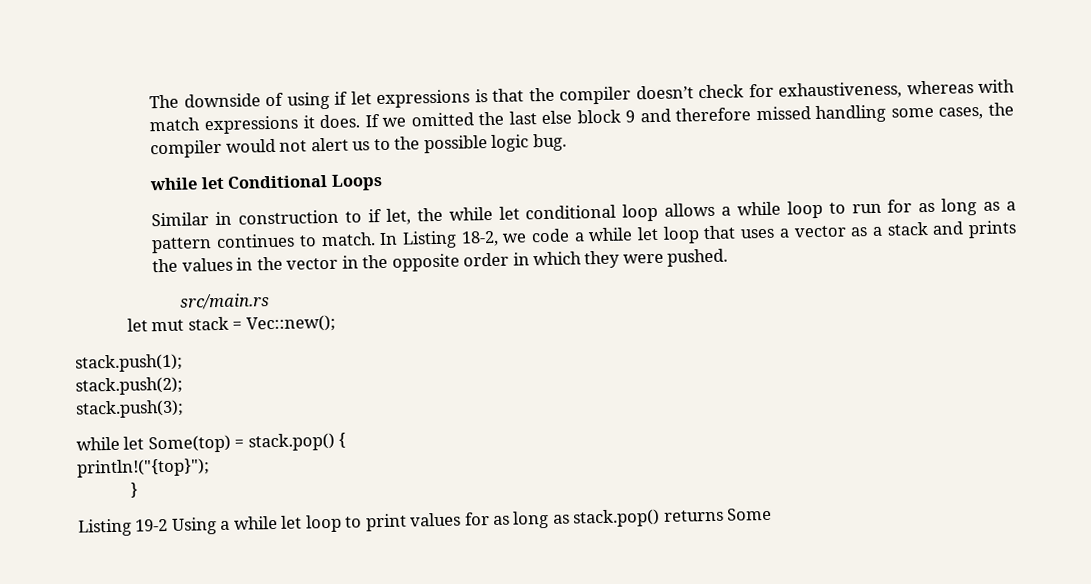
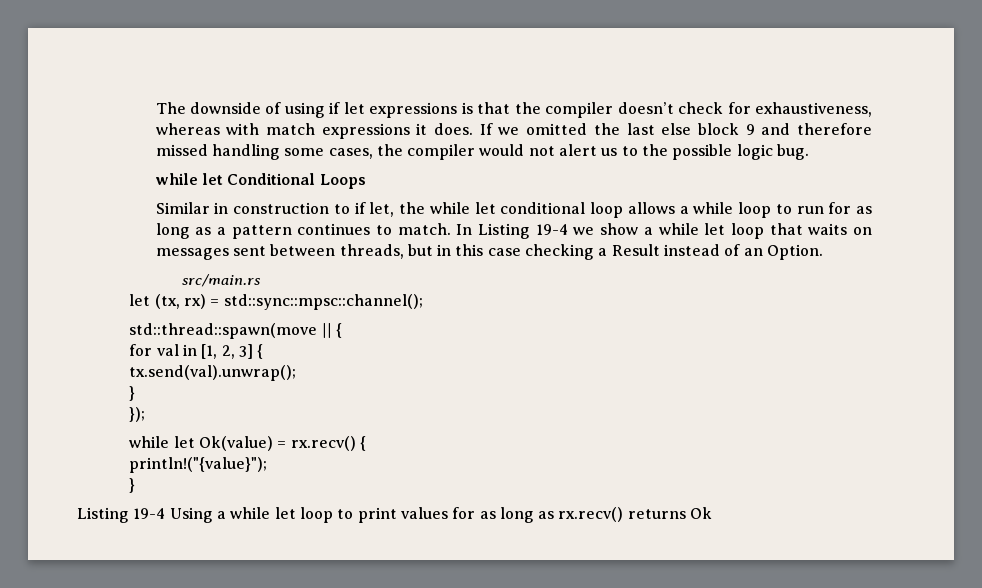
- In Listing 18-2, we code a while let loop that uses a vector as a stack and prints the values in the vector in the opposite order in which they were pushed.
+ In Listing 19-4 we show a while let loop that waits on messages sent between threads, but in this case checking a Result instead of an Option.
  src/main.rs
- let mut stack = Vec::new();
- stack.push(1);
- stack.push(2);
- stack.push(3);
- while let Some(top) = stack.pop() {
- println!("{top}");
+ let (tx, rx) = std::sync::mpsc::channel();
+ std::thread::spawn(move || {
+ for val in [1, 2, 3] {
+ tx.send(val).unwrap();
+ }
+ });
+ while let Ok(value) = rx.recv() {
+ println!("{value}");
- Listing 19-2 Using a while let loop to print values for as long as stack.pop() returns Some
+ Listing 19-4 Using a while let loop to print values for as long as rx.recv() returns Ok

